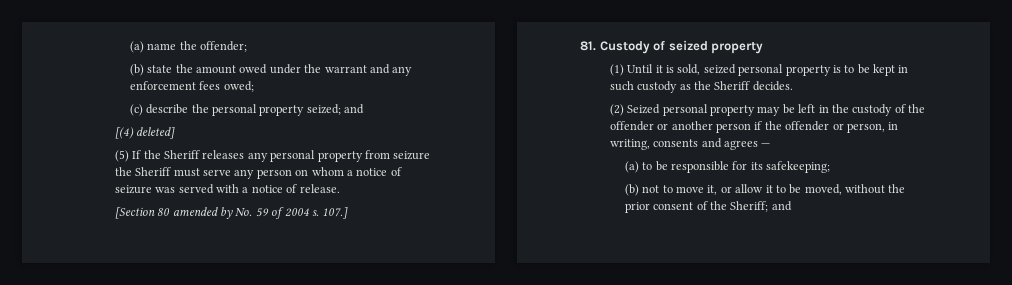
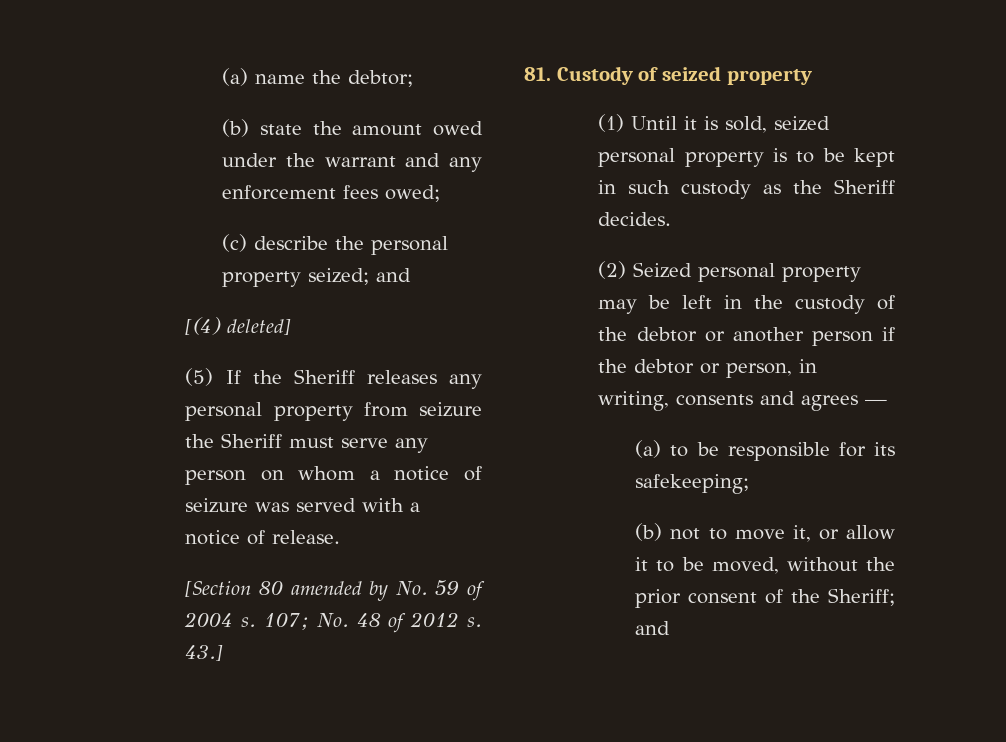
- (a) name the offender;
+ (a) name the debtor;
- 107.]
+ 107; No. 48 of 2012 s. 43.]
- (2) Seized personal property may be left in the custody of the offender or another person if the offender or person, in writing, consents and agrees —
+ (2) Seized personal property may be left in the custody of the debtor or another person if the debtor or person, in writing, consents and agrees —

